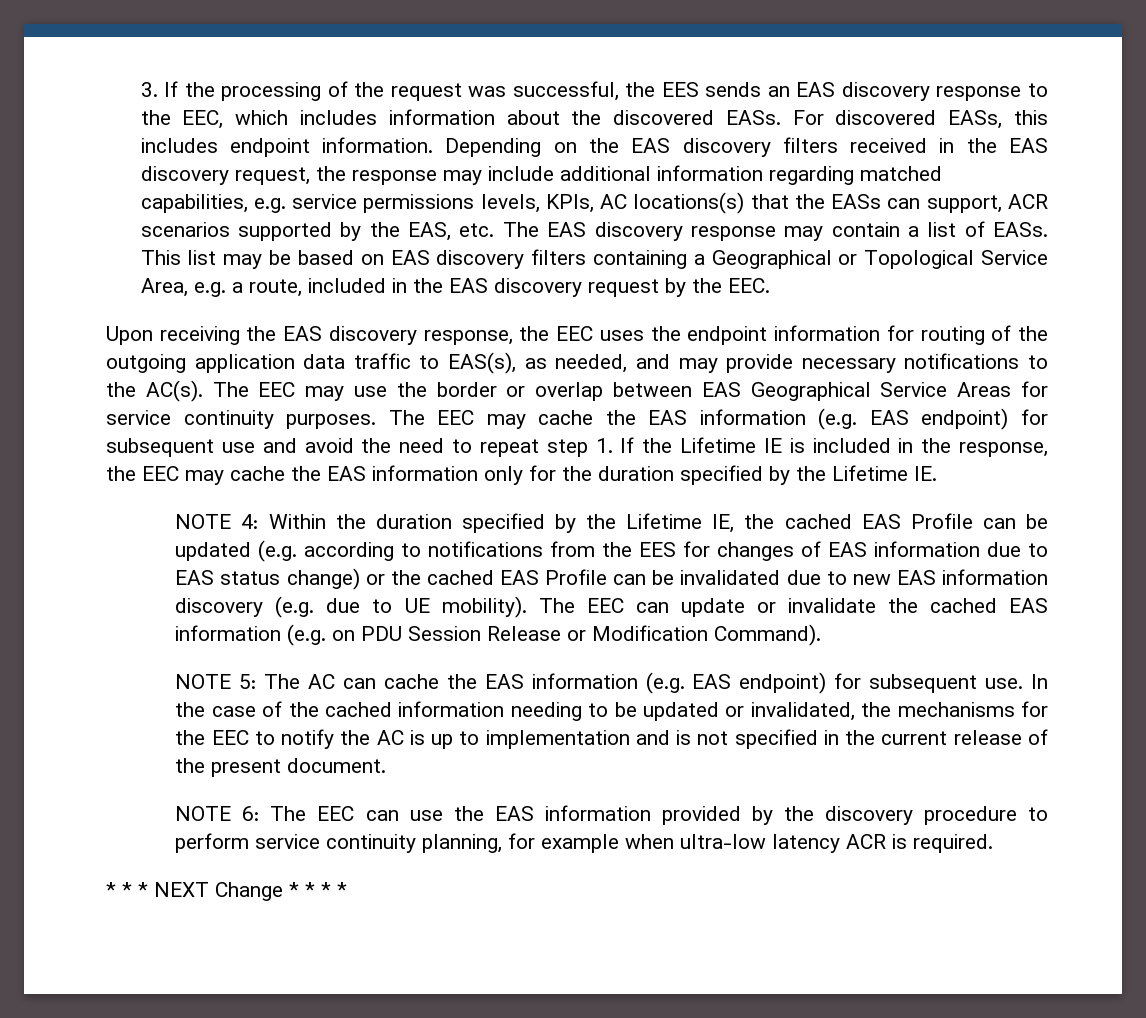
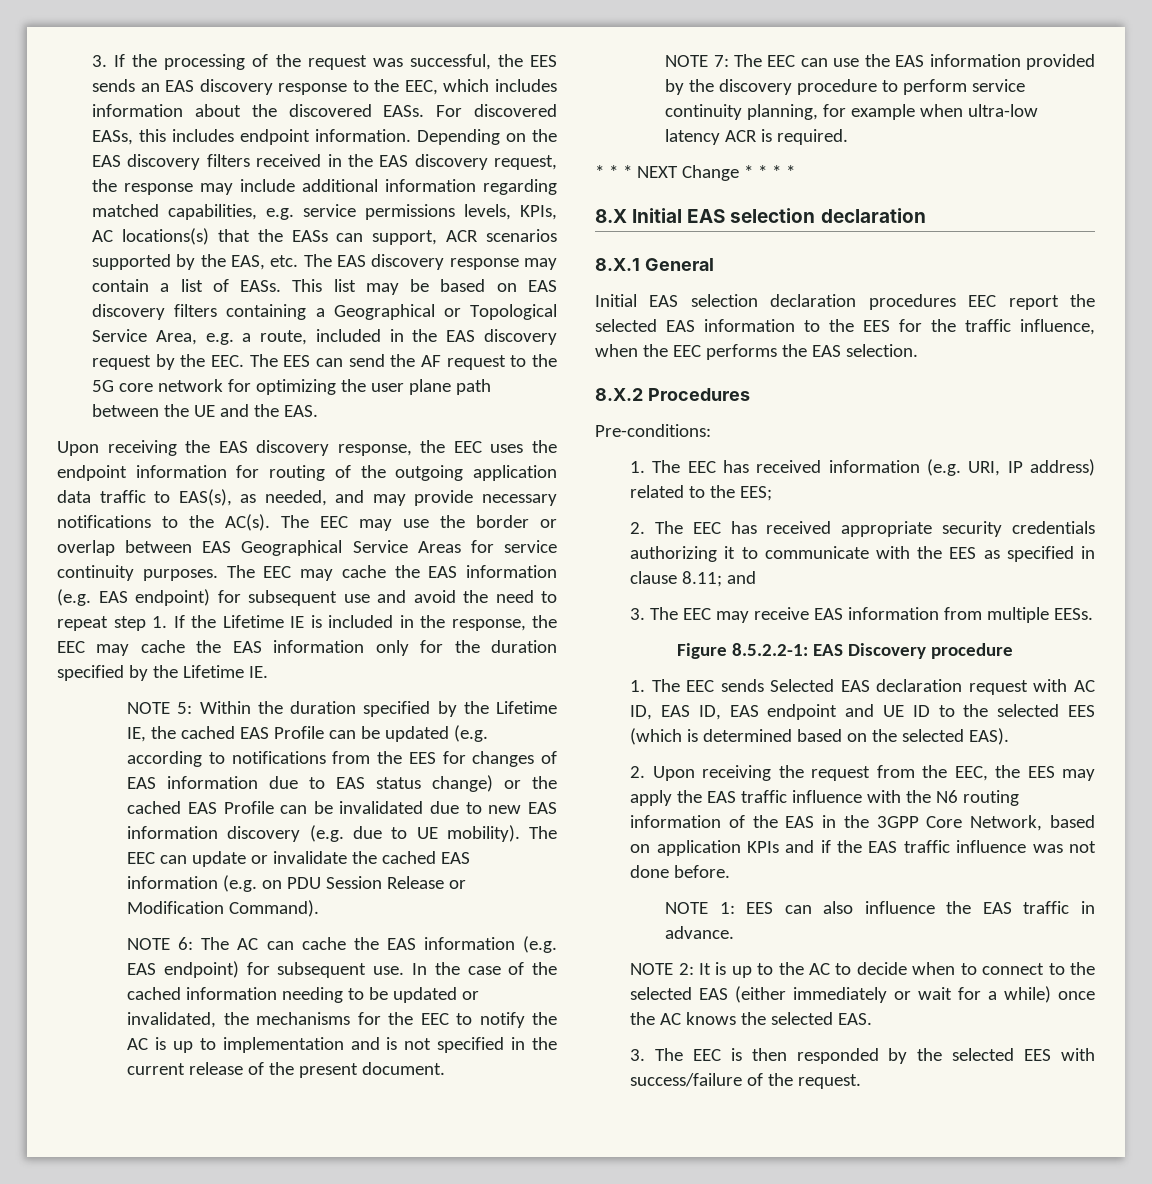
- This list may be based on EAS discovery filters containing a Geographical or Topological Service Area, e.g. a route, included in the EAS discovery request by the EEC.
+ This list may be based on EAS discovery filters containing a Geographical or Topological Service Area, e.g. a route, included in the EAS discovery request by the EEC. The EES can send the AF request to the 5G core network for optimizing the user plane path between the UE and the EAS.
- NOTE 4: Within the duration specified by the Lifetime IE, the cached EAS Profile can be updated (e.g. according to notifications from the EES for changes of EAS information due to EAS status change) or the cached EAS Profile can be invalidated due to new EAS information discovery (e.g. due to UE mobility).
+ NOTE 5: Within the duration specified by the Lifetime IE, the cached EAS Profile can be updated (e.g. according to notifications from the EES for changes of EAS information due to EAS status change) or the cached EAS Profile can be invalidated due to new EAS information discovery (e.g. due to UE mobility).
- NOTE 5: The AC can cache the EAS information (e.g. EAS endpoint) for subsequent use.
+ NOTE 6: The AC can cache the EAS information (e.g. EAS endpoint) for subsequent use.
- NOTE 6: The EEC can use the EAS information provided by the discovery procedure to perform service continuity planning, for example when ultra-low latency ACR is required.
+ NOTE 7: The EEC can use the EAS information provided by the discovery procedure to perform service continuity planning, for example when ultra-low latency ACR is required.
+ 8.X Initial EAS selection declaration
+ 8.X.1 General
+ Initial EAS selection declaration procedures EEC report the selected EAS information to the EES for the traffic influence, when the EEC performs the EAS selection.
+ 8.X.2 Procedures
+ Pre-conditions:
+ 1. The EEC has received information (e.g. URI, IP address) related to the EES;
+ 2. The EEC has received appropriate security credentials authorizing it to communicate with the EES as specified in clause 8.11; and
+ 3. The EEC may receive EAS information from multiple EESs.
+ Figure 8.5.2.2-1: EAS Discovery procedure
+ 1. The EEC sends Selected EAS declaration request with AC ID, EAS ID, EAS endpoint and UE ID to the selected EES (which is determined based on the selected EAS).
+ 2. Upon receiving the request from the EEC, the EES may apply the EAS traffic influence with the N6 routing information of the EAS in the 3GPP Core Network, based on application KPIs and if the EAS traffic influence was not done before.
+ NOTE 1: EES can also influence the EAS traffic in advance.
+ NOTE 2: It is up to the AC to decide when to connect to the selected EAS (either immediately or wait for a while) once the AC knows the selected EAS.
+ 3. The EEC is then responded by the selected EES with success/failure of the request.

